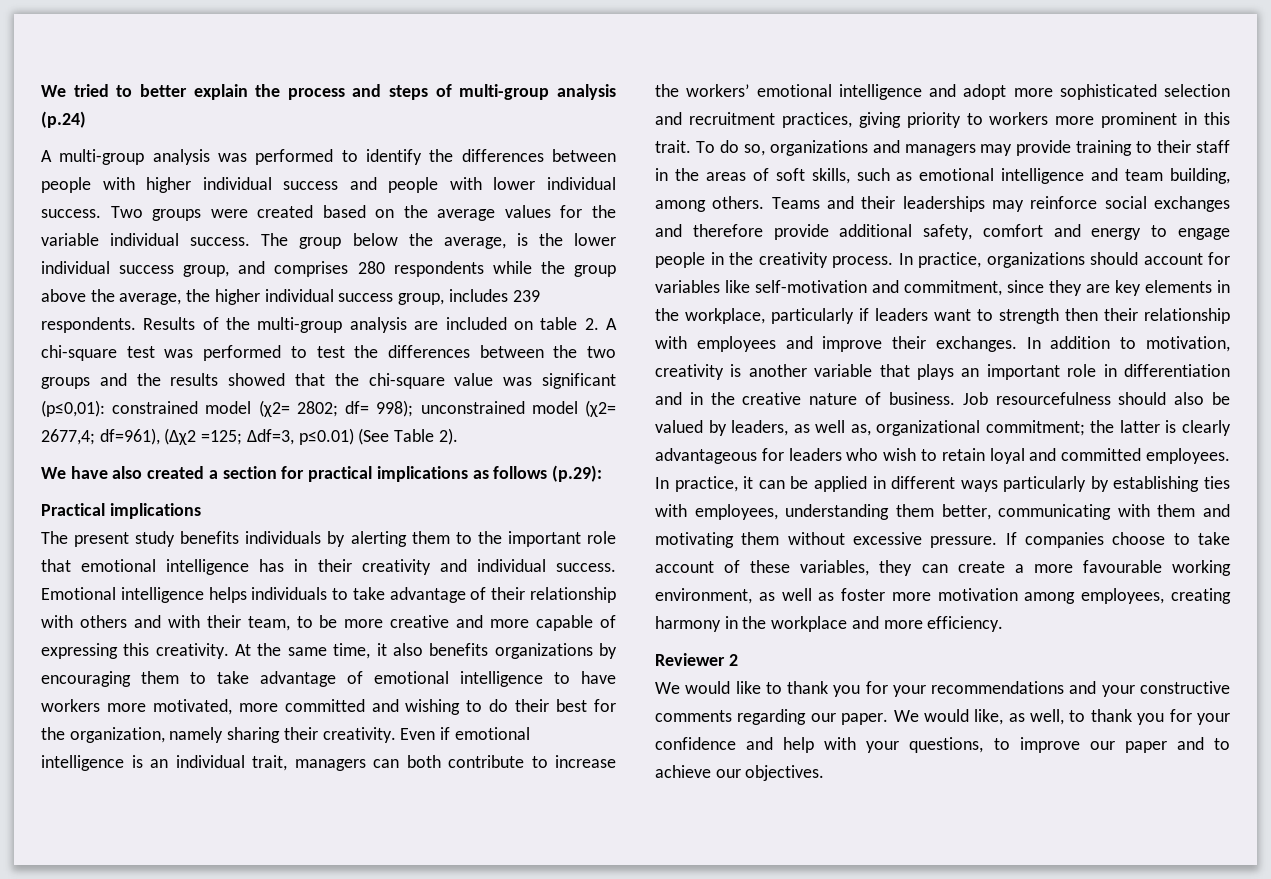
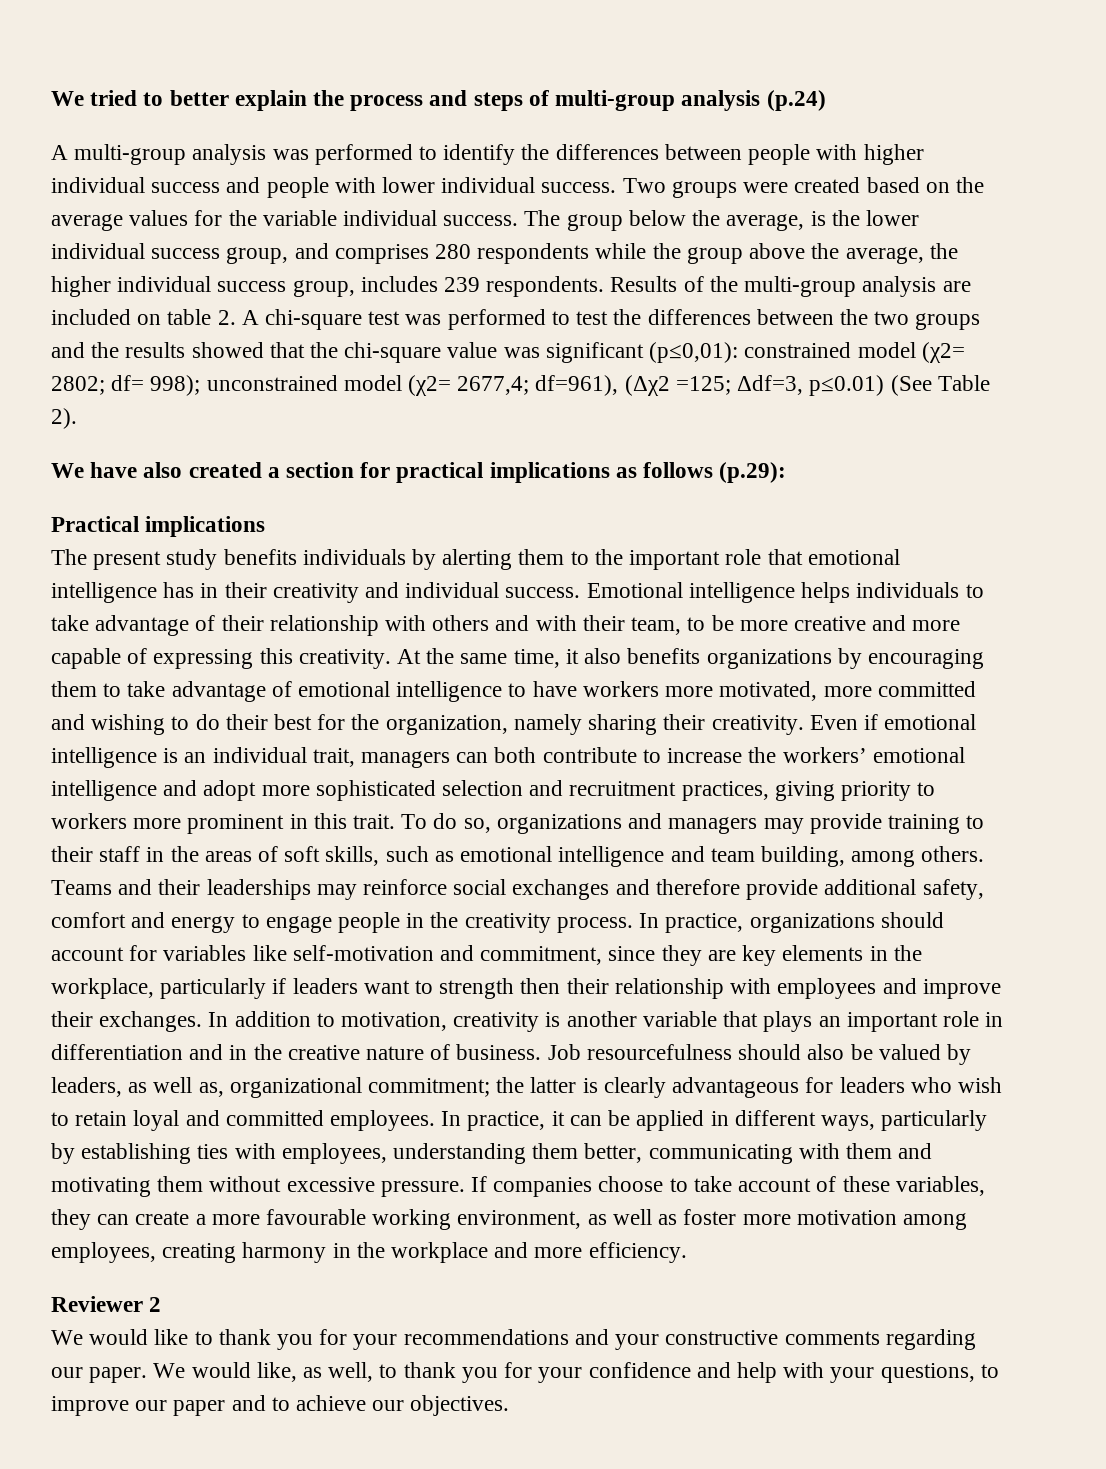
- In practice, it can be applied in different ways particularly by establishing ties with employees, understanding them better, communicating with them and motivating them without excessive pressure.
+ In practice, it can be applied in different ways, particularly by establishing ties with employees, understanding them better, communicating with them and motivating them without excessive pressure.

